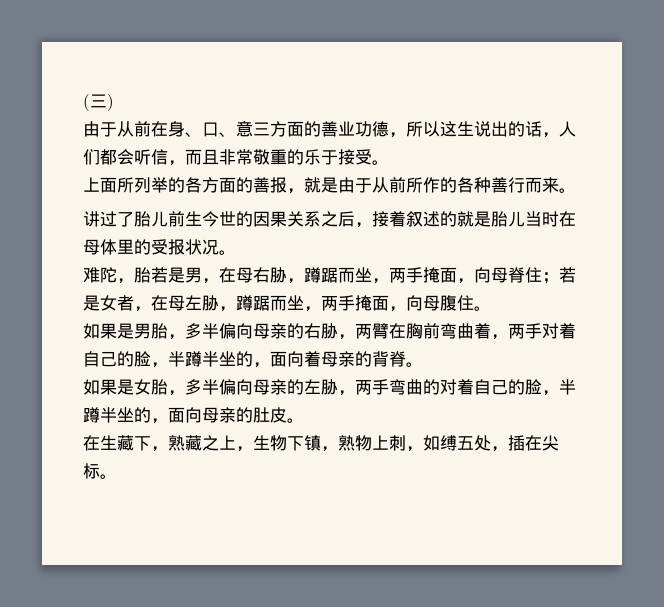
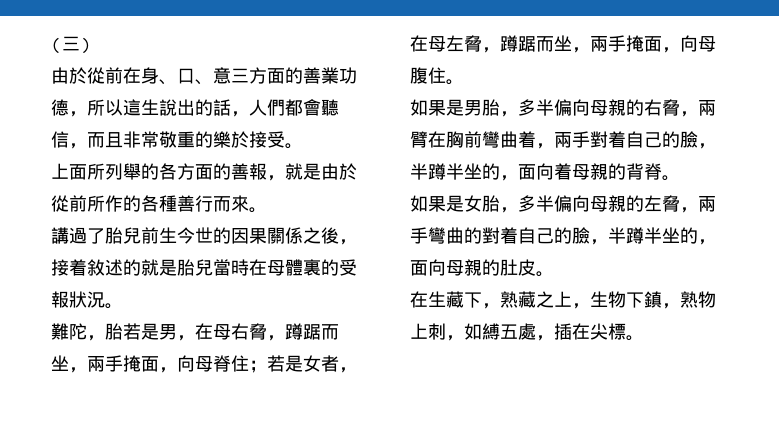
- 由于从前在身、口、意三方面的善业功德，所以这生说出的话，人们都会听信，而且非常敬重的乐于接受。
+ 由於從前在身、口、意三方面的善業功德，所以這生說出的話，人們都會聽信，而且非常敬重的樂於接受。
- 上面所列举的各方面的善报，就是由于从前所作的各种善行而来。
- 讲过了胎儿前生今世的因果关系之后，接着叙述的就是胎儿当时在母体里的受报状况。
- 难陀，胎若是男，在母右胁，蹲踞而坐，两手掩面，向母脊住；若是女者，在母左胁，蹲踞而坐，两手掩面，向母腹住。
+ 上面所列舉的各方面的善報，就是由於從前所作的各種善行而來。
+ 講過了胎兒前生今世的因果關係之後，接着敘述的就是胎兒當時在母體裏的受報狀況。
+ 難陀，胎若是男，在母右脅，蹲踞而坐，兩手掩面，向母脊住；若是女者，在母左脅，蹲踞而坐，兩手掩面，向母腹住。
- 如果是男胎，多半偏向母亲的右胁，两臂在胸前弯曲着，两手对着自己的脸，半蹲半坐的，面向着母亲的背脊。
+ 如果是男胎，多半偏向母親的右脅，兩臂在胸前彎曲着，兩手對着自己的臉，半蹲半坐的，面向着母親的背脊。
- 如果是女胎，多半偏向母亲的左胁，两手弯曲的对着自己的脸，半蹲半坐的，面向母亲的肚皮。
+ 如果是女胎，多半偏向母親的左脅，兩手彎曲的對着自己的臉，半蹲半坐的，面向母親的肚皮。
- 在生藏下，熟藏之上，生物下镇，熟物上刺，如缚五处，插在尖标。
+ 在生藏下，熟藏之上，生物下鎮，熟物上刺，如縛五處，插在尖標。

